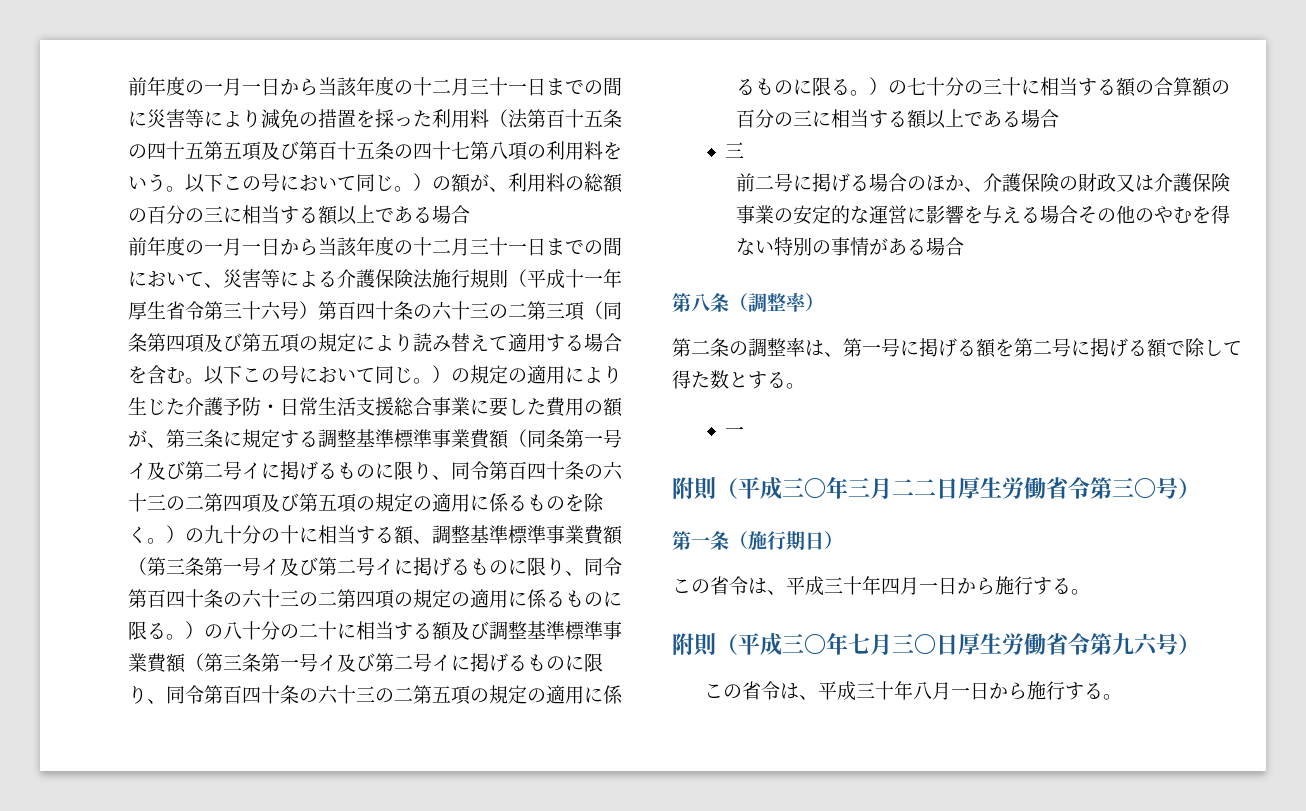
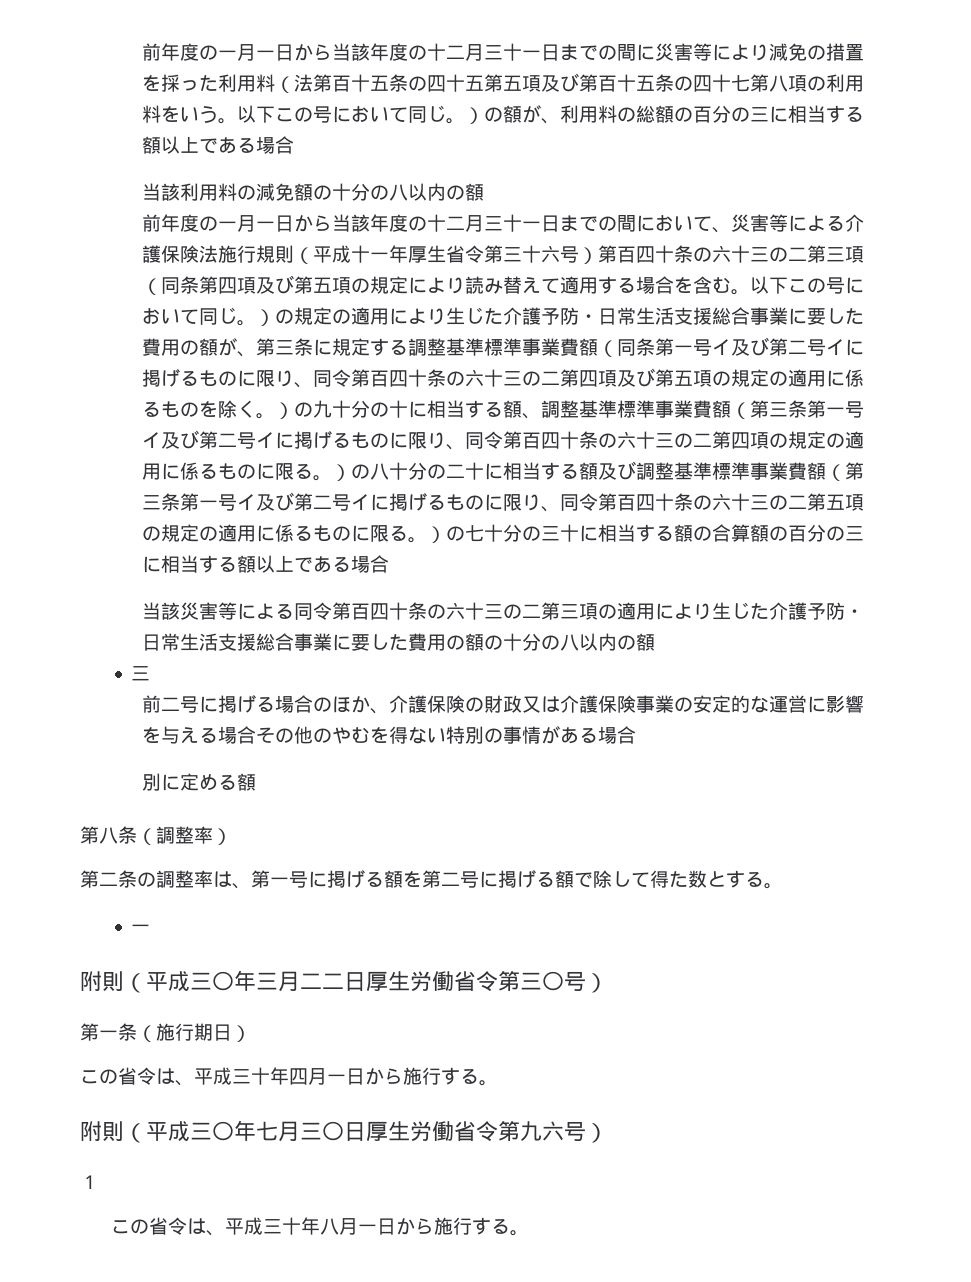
+ 当該利用料の減免額の十分の八以内の額
+ 当該災害等による同令第百四十条の六十三の二第三項の適用により生じた介護予防・日常生活支援総合事業に要した費用の額の十分の八以内の額
+ 別に定める額
+ １

